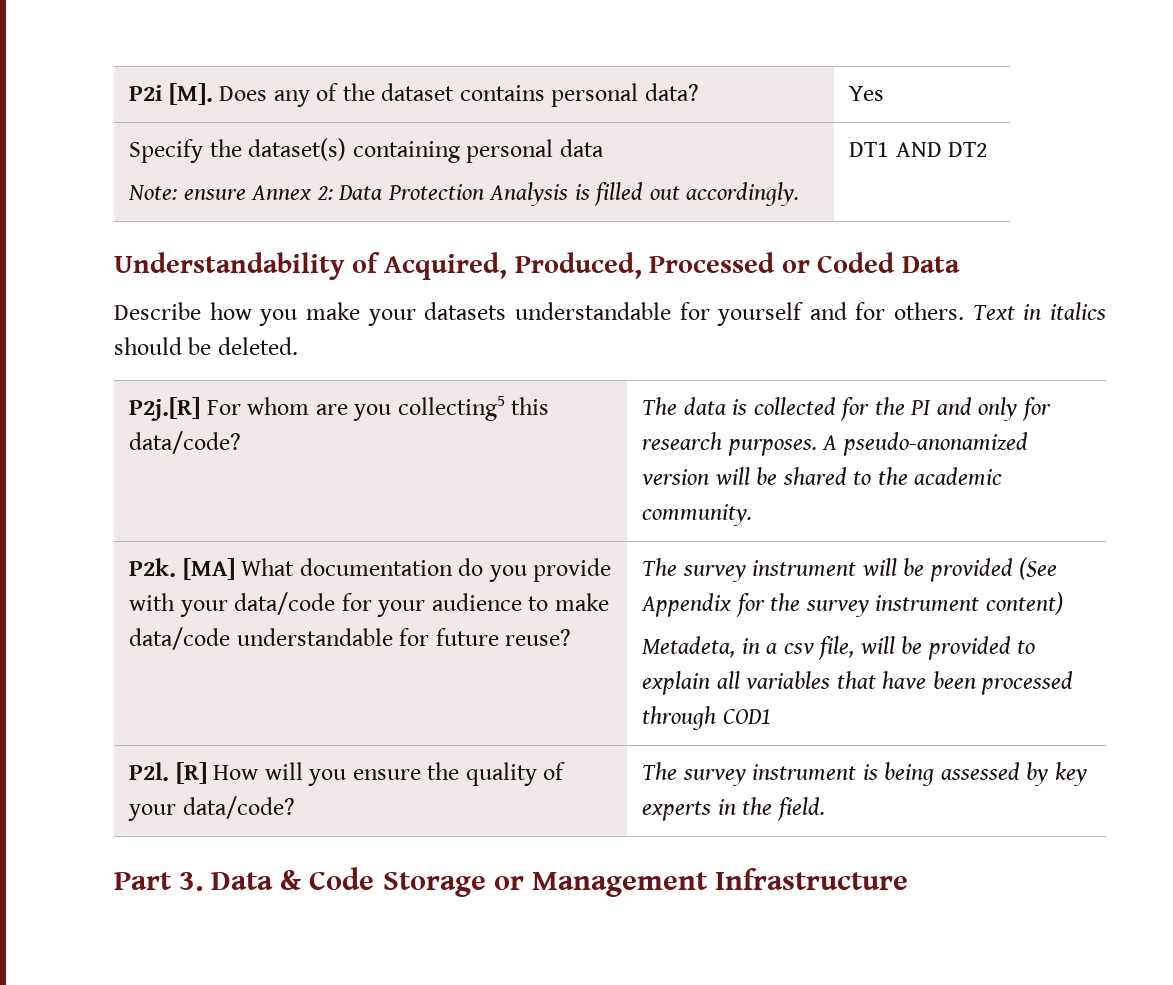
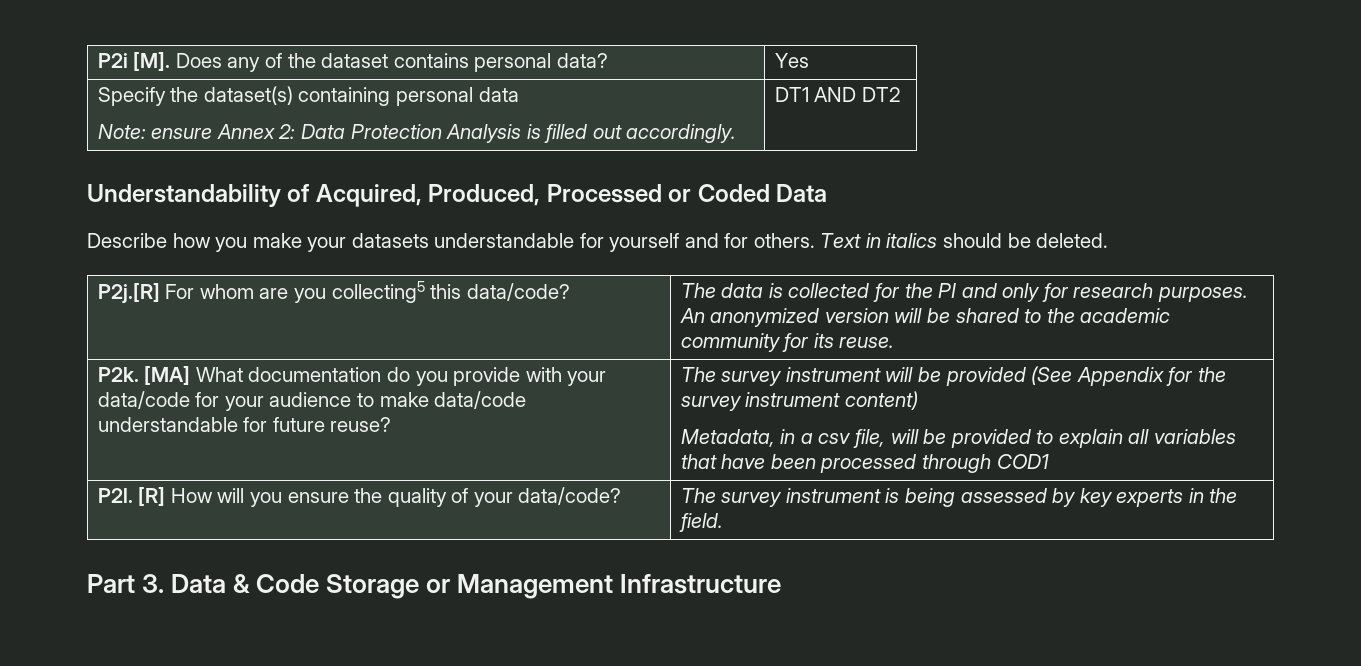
- P2j.[R] For whom are you collecting5 this data/code? | The data is collected for the PI and only for research purposes. A pseudo-anonamized version will be shared to the academic community.
+ P2j.[R] For whom are you collecting5 this data/code? | The data is collected for the PI and only for research purposes. An anonymized version will be shared to the academic community for its reuse.
- Metadeta, in a csv file, will be provided to explain all variables that have been processed through COD1
+ Metadata, in a csv file, will be provided to explain all variables that have been processed through COD1

